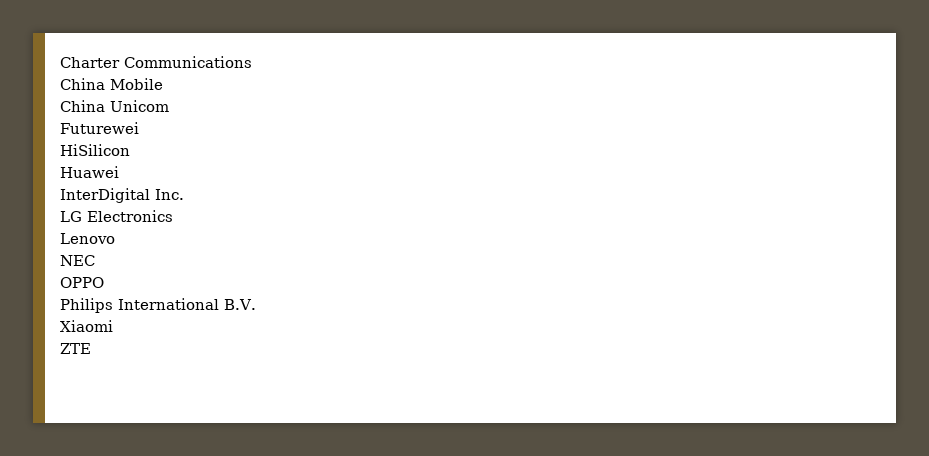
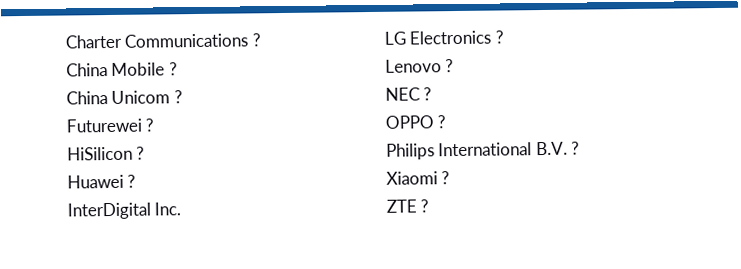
- Charter Communications
+ Charter Communications ?
- China Mobile
+ China Mobile ?
- China Unicom
+ China Unicom ?
- Futurewei
+ Futurewei ?
- HiSilicon
+ HiSilicon ?
- Huawei
+ Huawei ?
- LG Electronics
+ LG Electronics ?
- Lenovo
+ Lenovo ?
- NEC
+ NEC ?
- OPPO
+ OPPO ?
- Philips International B.V.
+ Philips International B.V. ?
- Xiaomi
+ Xiaomi ?
- ZTE
+ ZTE ?

